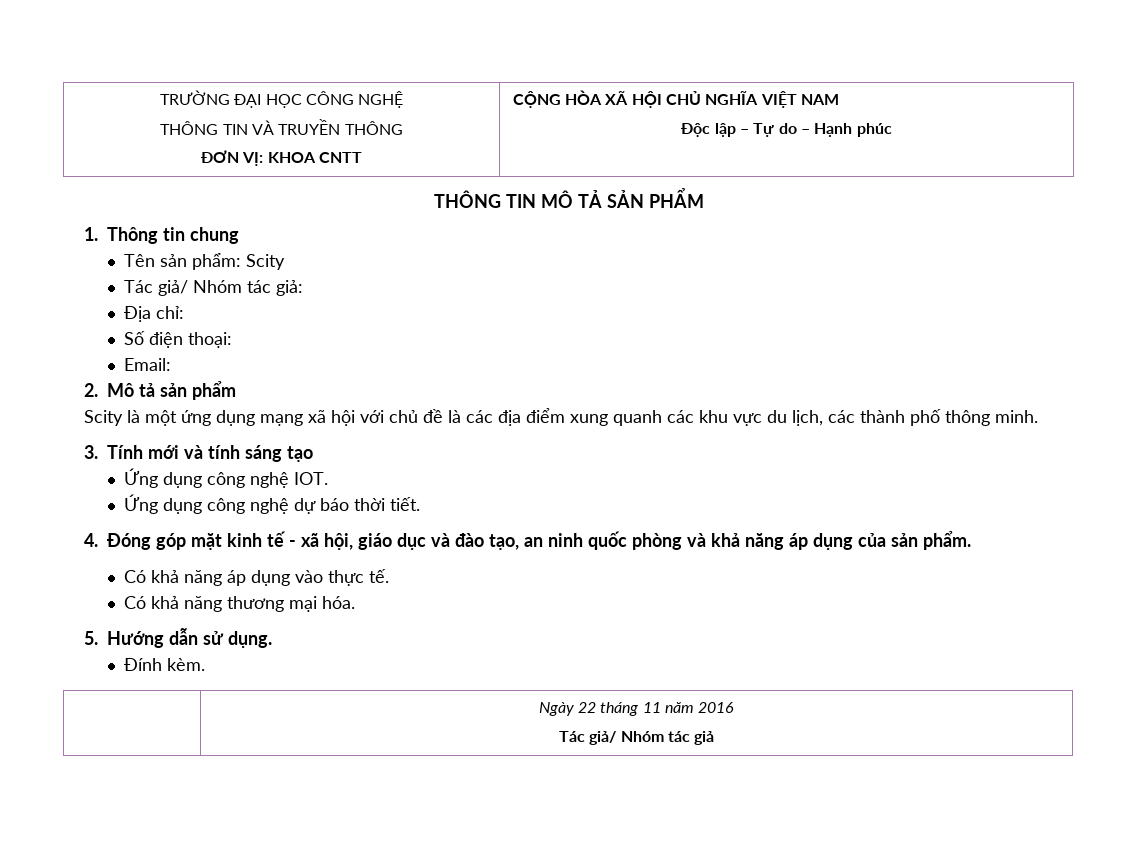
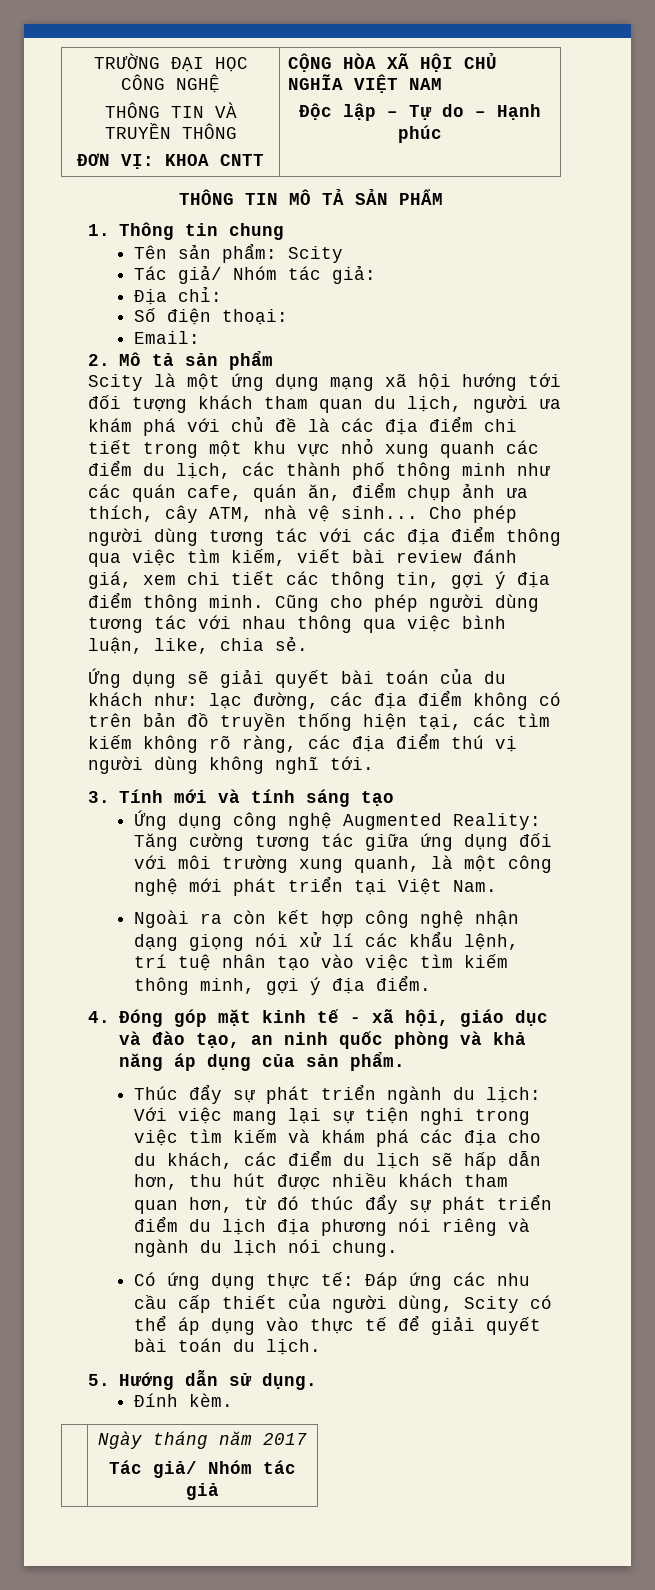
- Scity là một ứng dụng mạng xã hội với chủ đề là các địa điểm xung quanh các khu vực du lịch, các thành phố thông minh.
+ Scity là một ứng dụng mạng xã hội hướng tới đối tượng khách tham quan du lịch, người ưa khám phá với chủ đề là các địa điểm chi tiết trong một khu vực nhỏ xung quanh các điểm du lịch, các thành phố thông minh như các quán cafe, quán ăn, điểm chụp ảnh ưa thích, cây ATM, nhà vệ sinh... Cho phép người dùng tương tác với các địa điểm thông qua việc tìm kiếm, viết bài review đánh giá, xem chi tiết các thông tin, gợi ý địa điểm thông minh. Cũng cho phép người dùng tương tác với nhau thông qua việc bình luận, like, chia sẻ.
+ Ứng dụng sẽ giải quyết bài toán của du khách như: lạc đường, các địa điểm không có trên bản đồ truyền thống hiện tại, các tìm kiếm không rõ ràng, các địa điểm thú vị người dùng không nghĩ tới.
- Ứng dụng công nghệ IOT.
- Ứng dụng công nghệ dự báo thời tiết.
+ Ứng dụng công nghệ Augmented Reality: Tăng cường tương tác giữa ứng dụng đối với môi trường xung quanh, là một công nghệ mới phát triển tại Việt Nam.
+ Ngoài ra còn kết hợp công nghệ nhận dạng giọng nói xử lí các khẩu lệnh, trí tuệ nhân tạo vào việc tìm kiếm thông minh, gợi ý địa điểm.
- Có khả năng áp dụng vào thực tế.
- Có khả năng thương mại hóa.
+ Thúc đẩy sự phát triển ngành du lịch: Với việc mang lại sự tiện nghi trong việc tìm kiếm và khám phá các địa cho du khách, các điểm du lịch sẽ hấp dẫn hơn, thu hút được nhiều khách tham quan hơn, từ đó thúc đẩy sự phát triển điểm du lịch địa phương nói riêng và ngành du lịch nói chung.
+ Có ứng dụng thực tế: Đáp ứng các nhu cầu cấp thiết của người dùng, Scity có thể áp dụng vào thực tế để giải quyết bài toán du lịch.
- | Ngày 22 tháng 11 năm 2016
+ | Ngày tháng năm 2017

